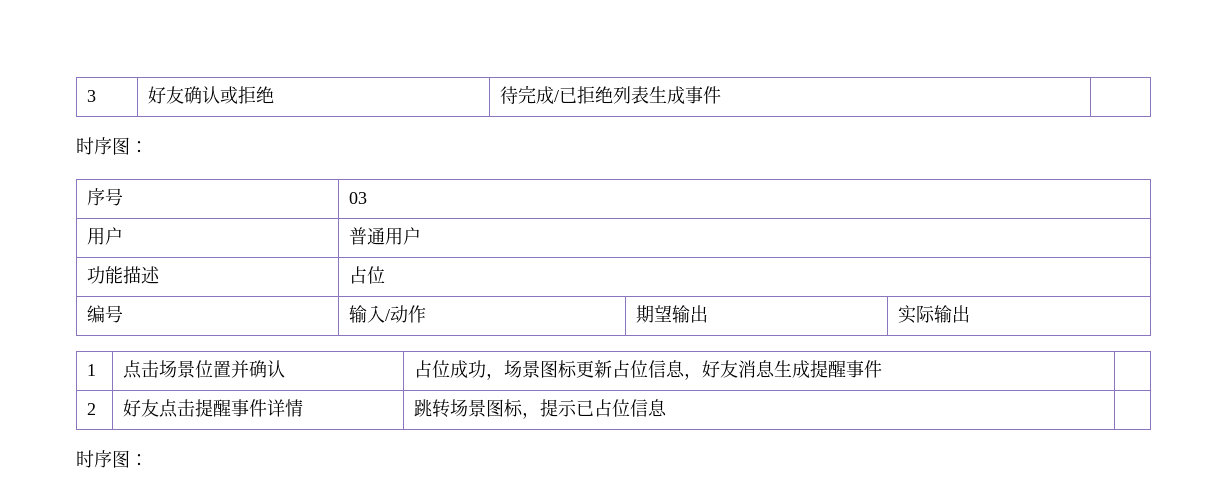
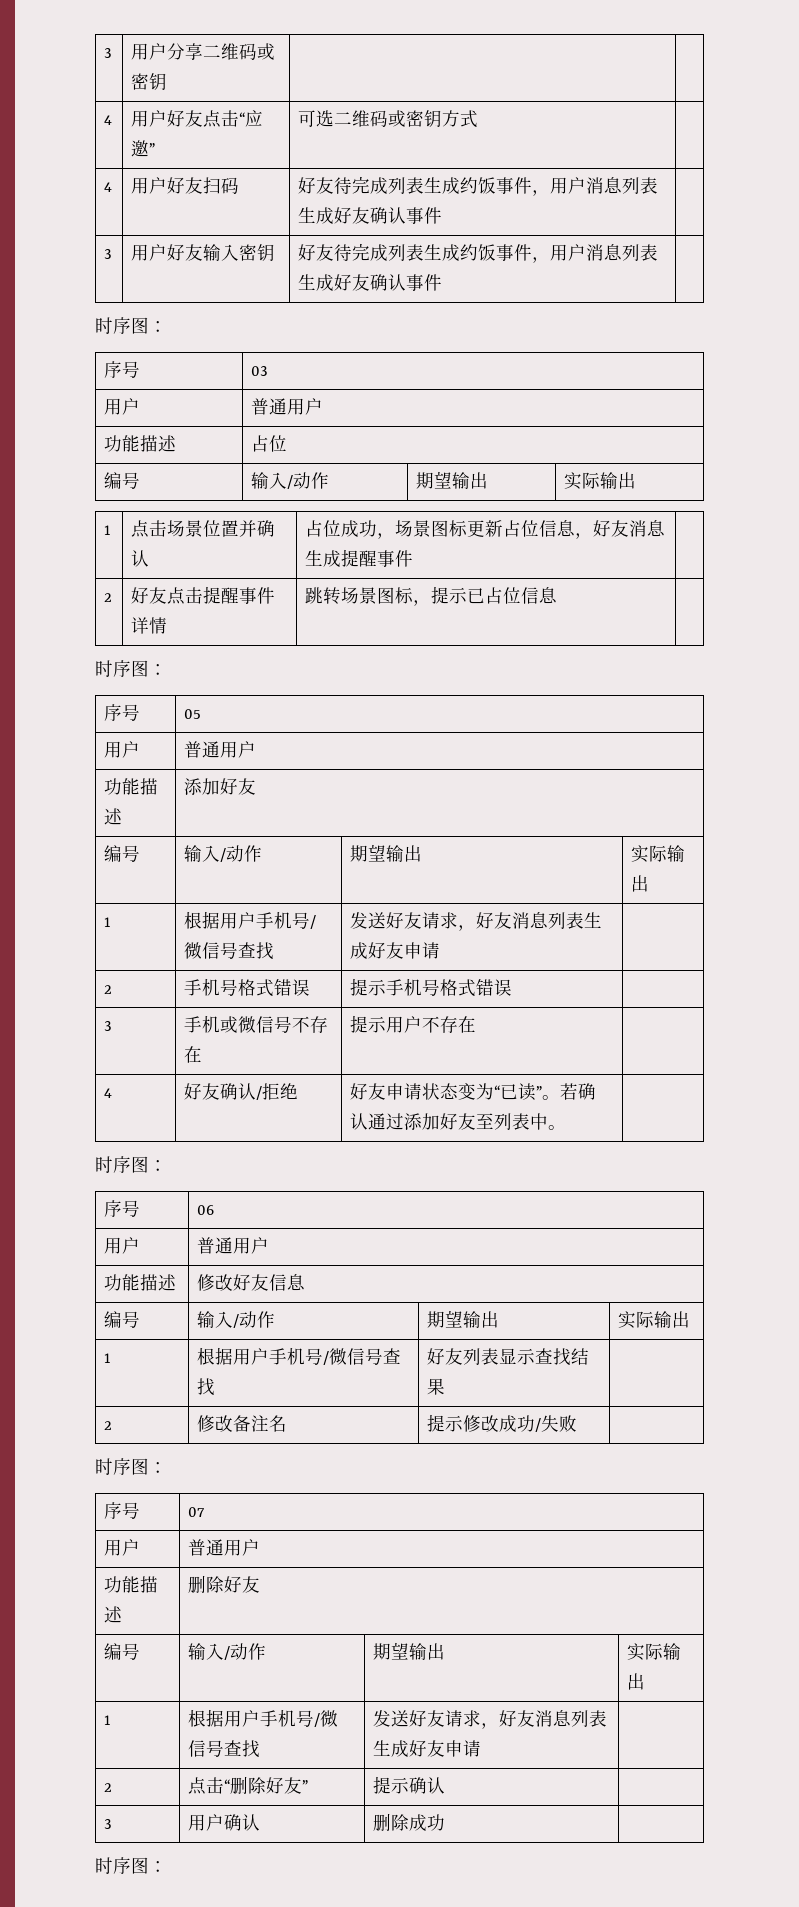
- 3 | 好友确认或拒绝 | 待完成/已拒绝列表生成事件 |
+ 3 | 用户分享二维码或密钥 | |
+ 4 | 用户好友点击“应邀” | 可选二维码或密钥方式 |
+ 4 | 用户好友扫码 | 好友待完成列表生成约饭事件，用户消息列表生成好友确认事件 |
+ 3 | 用户好友输入密钥 | 好友待完成列表生成约饭事件，用户消息列表生成好友确认事件 |
+ 序号 | 05
+ 用户 | 普通用户
+ 功能描述 | 添加好友
+ 编号 | 输入/动作 | 期望输出 | 实际输出
+ 1 | 根据用户手机号/微信号查找 | 发送好友请求，好友消息列表生成好友申请 |
+ 2 | 手机号格式错误 | 提示手机号格式错误 |
+ 3 | 手机或微信号不存在 | 提示用户不存在 |
+ 4 | 好友确认/拒绝 | 好友申请状态变为“已读”。若确认通过添加好友至列表中。 |
+ 时序图：
+ 序号 | 06
+ 用户 | 普通用户
+ 功能描述 | 修改好友信息
+ 编号 | 输入/动作 | 期望输出 | 实际输出
+ 1 | 根据用户手机号/微信号查找 | 好友列表显示查找结果 |
+ 2 | 修改备注名 | 提示修改成功/失败 |
+ 时序图：
+ 序号 | 07
+ 用户 | 普通用户
+ 功能描述 | 删除好友
+ 编号 | 输入/动作 | 期望输出 | 实际输出
+ 1 | 根据用户手机号/微信号查找 | 发送好友请求，好友消息列表生成好友申请 |
+ 2 | 点击“删除好友” | 提示确认 |
+ 3 | 用户确认 | 删除成功 |
+ 时序图：

